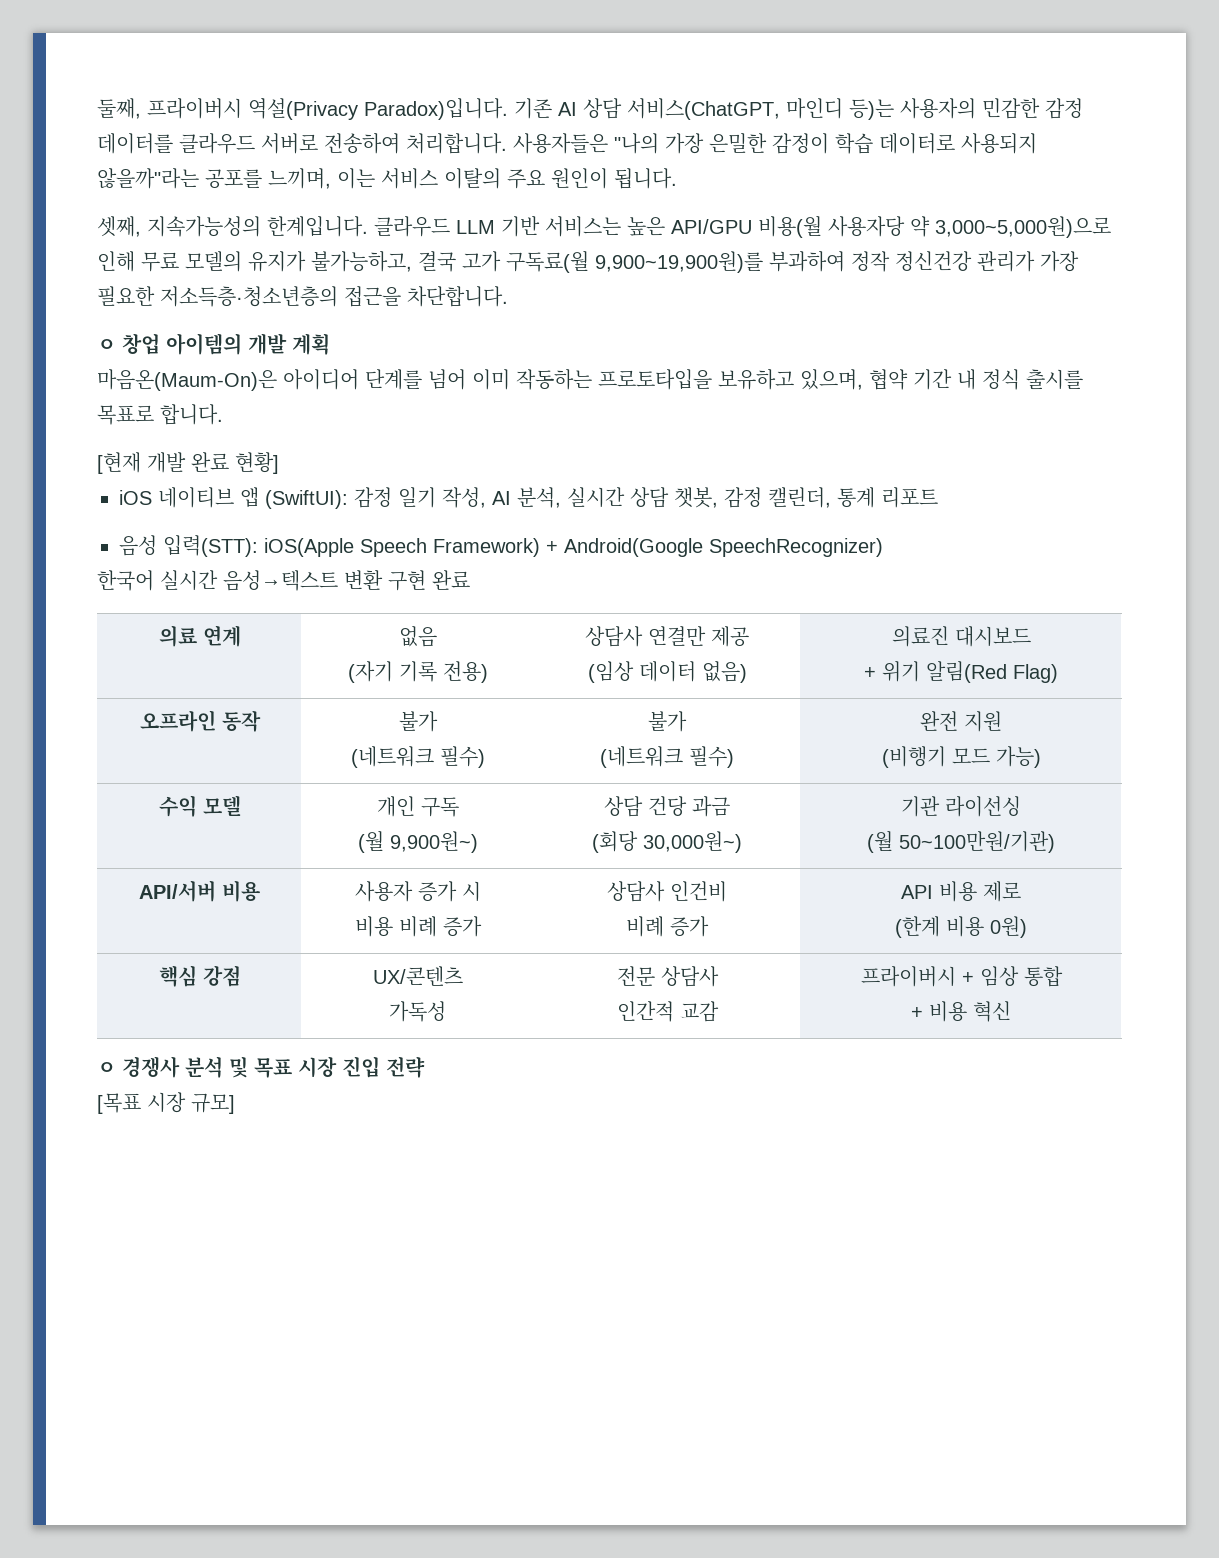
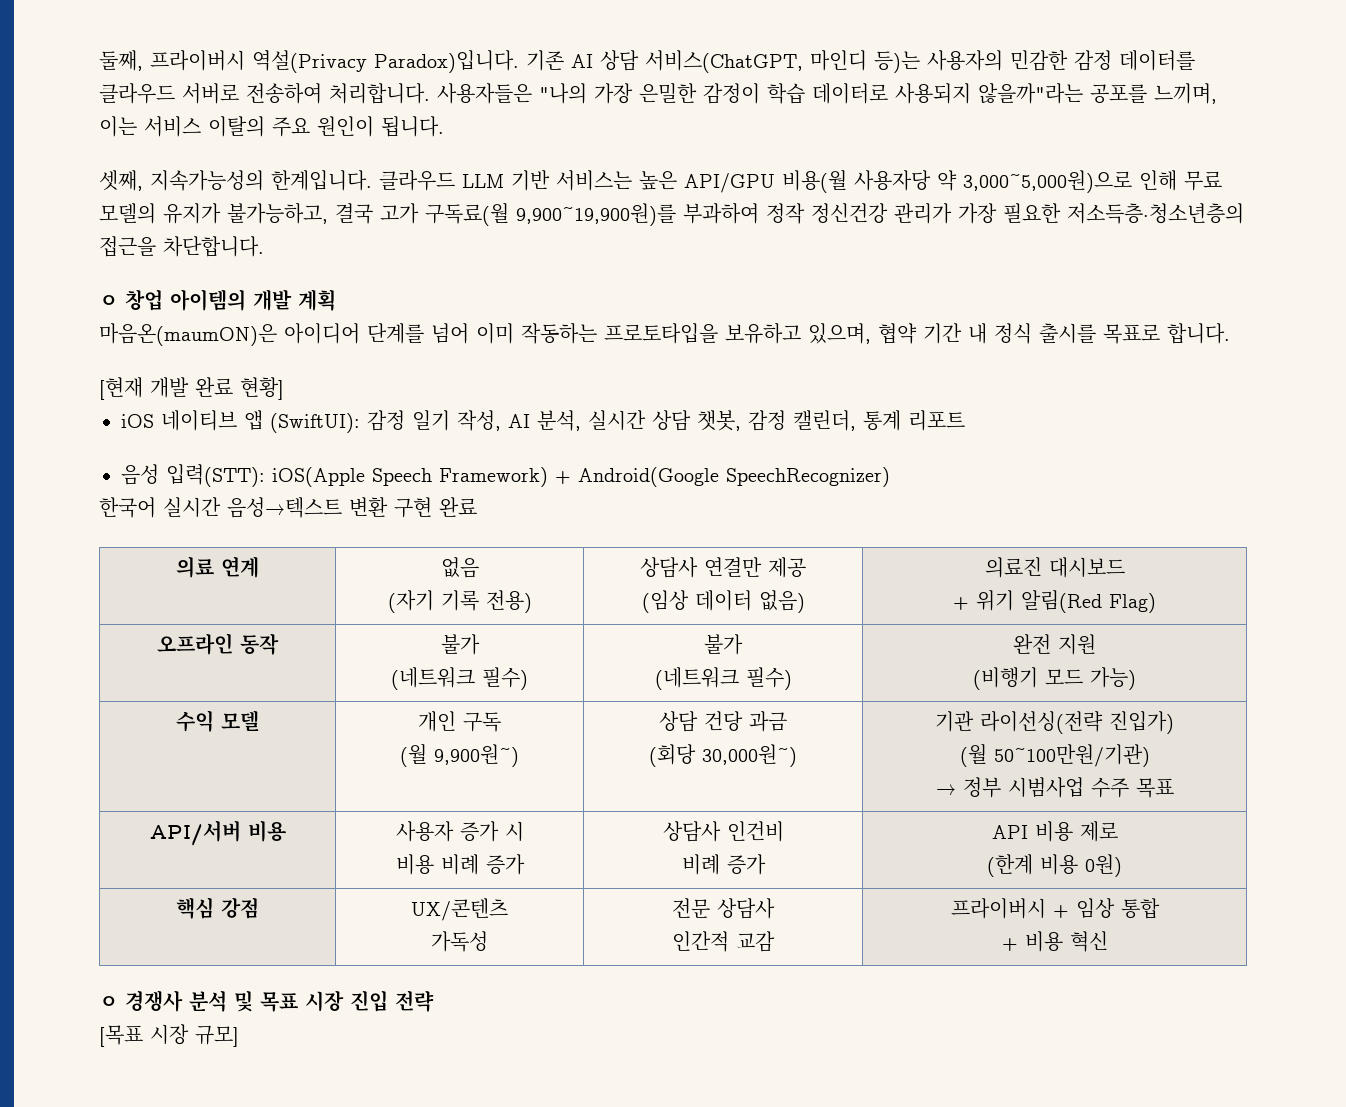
- 마음온(Maum-On)은 아이디어 단계를 넘어 이미 작동하는 프로토타입을 보유하고 있으며, 협약 기간 내 정식 출시를 목표로 합니다.
+ 마음온(maumON)은 아이디어 단계를 넘어 이미 작동하는 프로토타입을 보유하고 있으며, 협약 기간 내 정식 출시를 목표로 합니다.
  수익 모델 | 개인 구독
  (월 9,900원~) | 상담 건당 과금
- (회당 30,000원~) | 기관 라이선싱
+ (회당 30,000원~) | 기관 라이선싱(전략 진입가)
  (월 50~100만원/기관)
+ → 정부 시범사업 수주 목표

